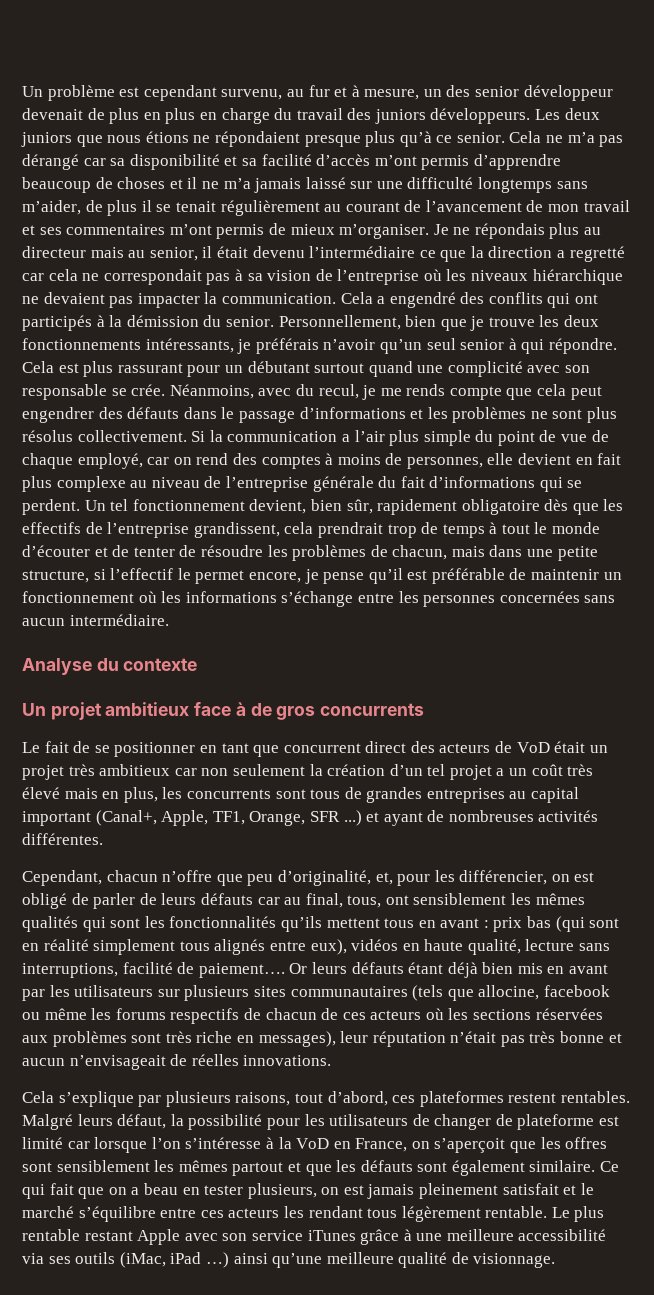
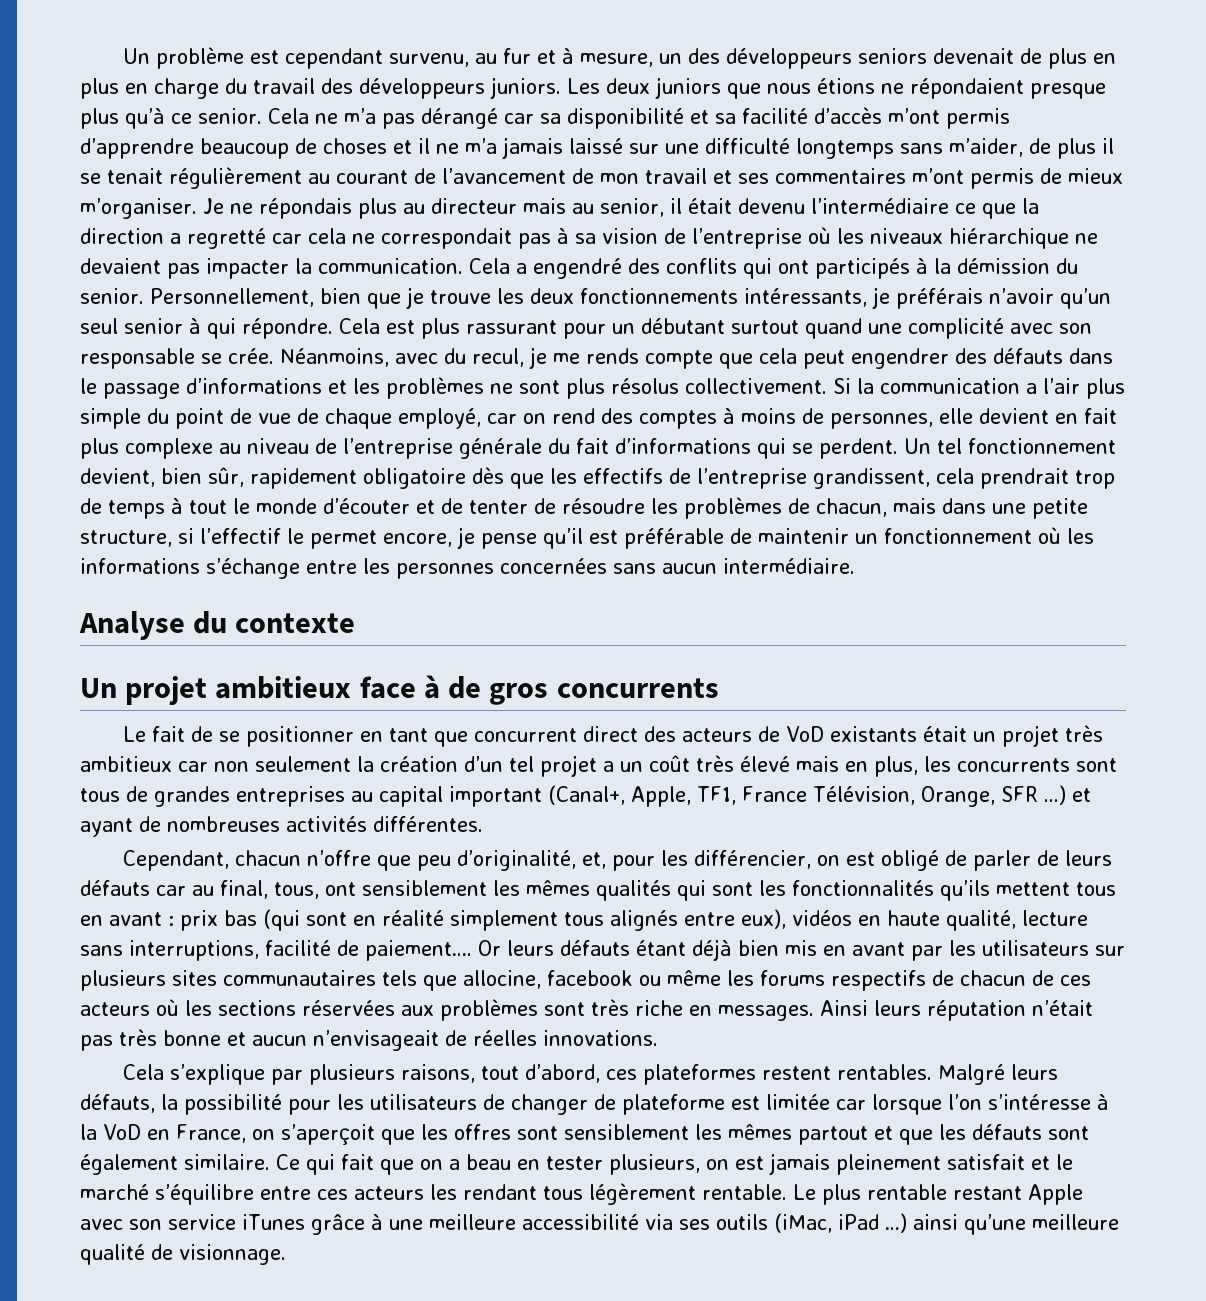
- Un problème est cependant survenu, au fur et à mesure, un des senior développeur devenait de plus en plus en charge du travail des juniors développeurs.
+ Un problème est cependant survenu, au fur et à mesure, un des développeurs seniors devenait de plus en plus en charge du travail des développeurs juniors.
- Le fait de se positionner en tant que concurrent direct des acteurs de VoD était un projet très ambitieux car non seulement la création d’un tel projet a un coût très élevé mais en plus, les concurrents sont tous de grandes entreprises au capital important (Canal+, Apple, TF1, Orange, SFR ...) et ayant de nombreuses activités différentes.
+ Le fait de se positionner en tant que concurrent direct des acteurs de VoD existants était un projet très ambitieux car non seulement la création d’un tel projet a un coût très élevé mais en plus, les concurrents sont tous de grandes entreprises au capital important (Canal+, Apple, TF1, France Télévision, Orange, SFR ...) et ayant de nombreuses activités différentes.
- Or leurs défauts étant déjà bien mis en avant par les utilisateurs sur plusieurs sites communautaires (tels que allocine, facebook ou même les forums respectifs de chacun de ces acteurs où les sections réservées aux problèmes sont très riche en messages), leur réputation n’était pas très bonne et aucun n’envisageait de réelles innovations.
+ Or leurs défauts étant déjà bien mis en avant par les utilisateurs sur plusieurs sites communautaires tels que allocine, facebook ou même les forums respectifs de chacun de ces acteurs où les sections réservées aux problèmes sont très riche en messages. Ainsi leurs réputation n’était pas très bonne et aucun n’envisageait de réelles innovations.
- Malgré leurs défaut, la possibilité pour les utilisateurs de changer de plateforme est limité car lorsque l’on s’intéresse à la VoD en France, on s’aperçoit que les offres sont sensiblement les mêmes partout et que les défauts sont également similaire.
+ Malgré leurs défauts, la possibilité pour les utilisateurs de changer de plateforme est limitée car lorsque l’on s’intéresse à la VoD en France, on s’aperçoit que les offres sont sensiblement les mêmes partout et que les défauts sont également similaire.

